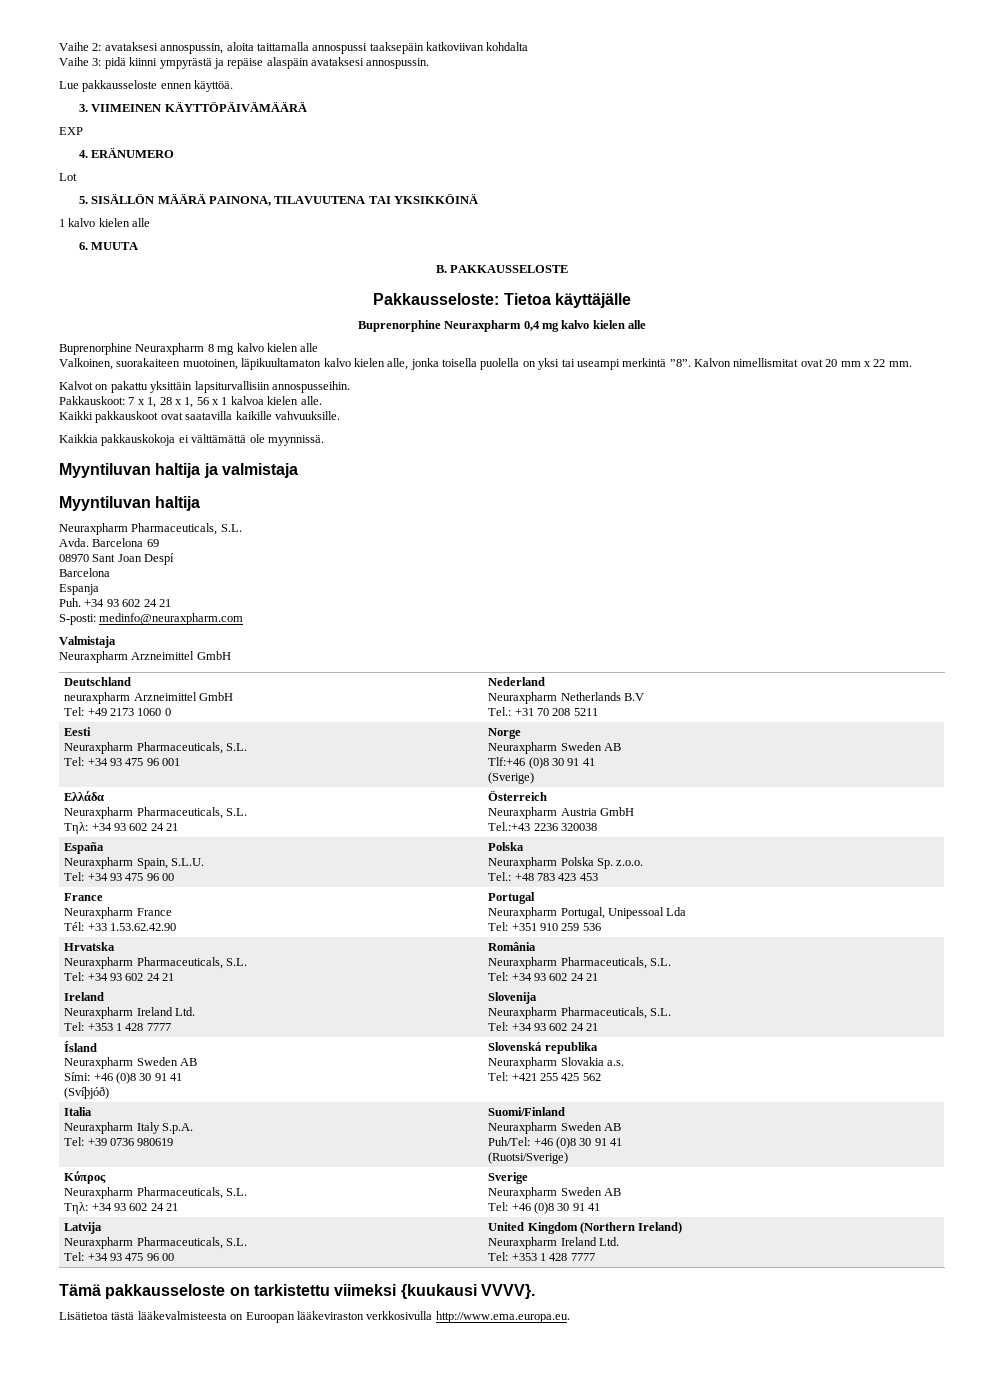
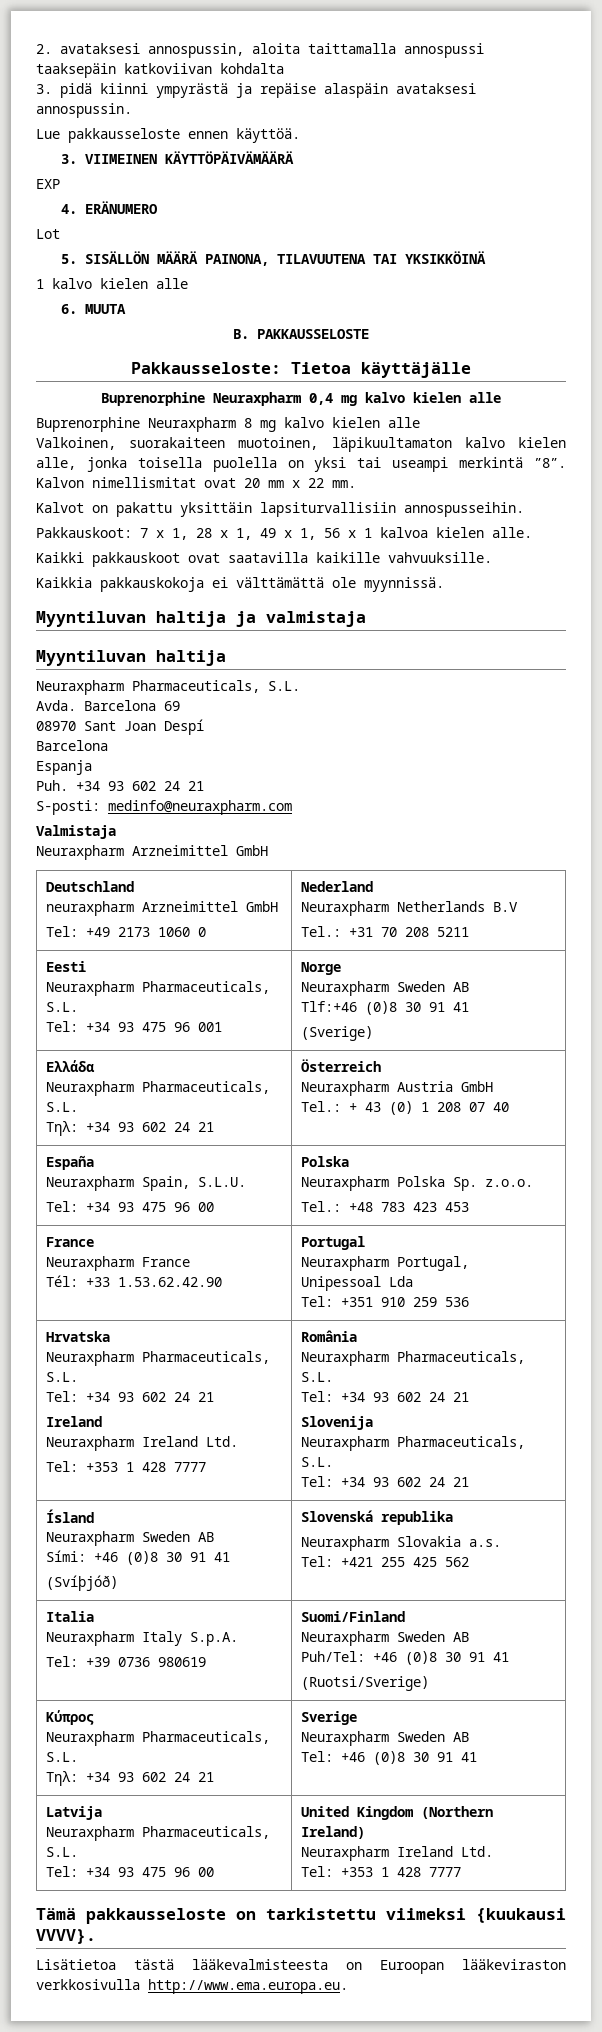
- Vaihe 2: avataksesi annospussin, aloita taittamalla annospussi taaksepäin katkoviivan kohdalta
+ 2. avataksesi annospussin, aloita taittamalla annospussi taaksepäin katkoviivan kohdalta
- Vaihe 3: pidä kiinni ympyrästä ja repäise alaspäin avataksesi annospussin.
+ 3. pidä kiinni ympyrästä ja repäise alaspäin avataksesi annospussin.
- Pakkauskoot: 7 x 1, 28 x 1, 56 x 1 kalvoa kielen alle.
+ Pakkauskoot: 7 x 1, 28 x 1, 49 x 1, 56 x 1 kalvoa kielen alle.
  Ελλάδα
  Neuraxpharm Pharmaceuticals, S.L.
  Τηλ: +34 93 602 24 21 | Österreich
  Neuraxpharm Austria GmbH
- Tel.:+43 2236 320038
+ Tel.: + 43 (0) 1 208 07 40

